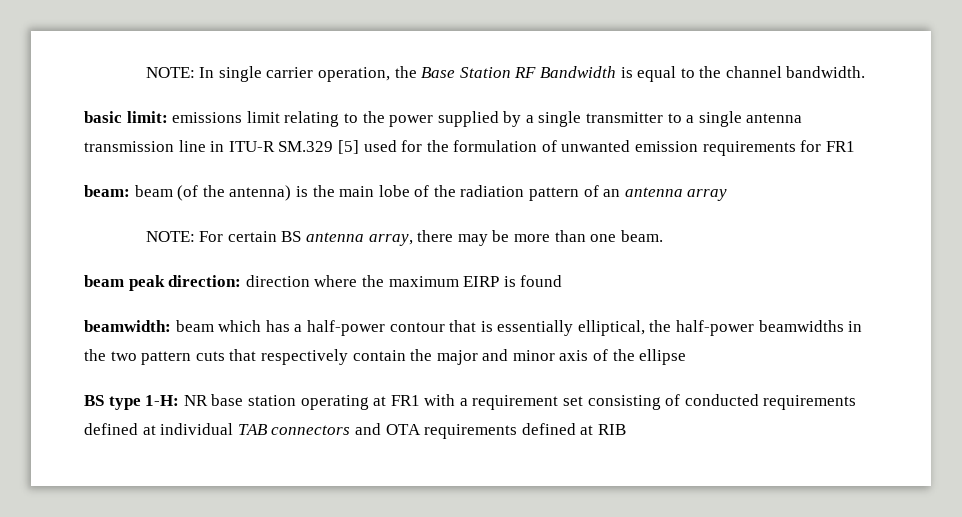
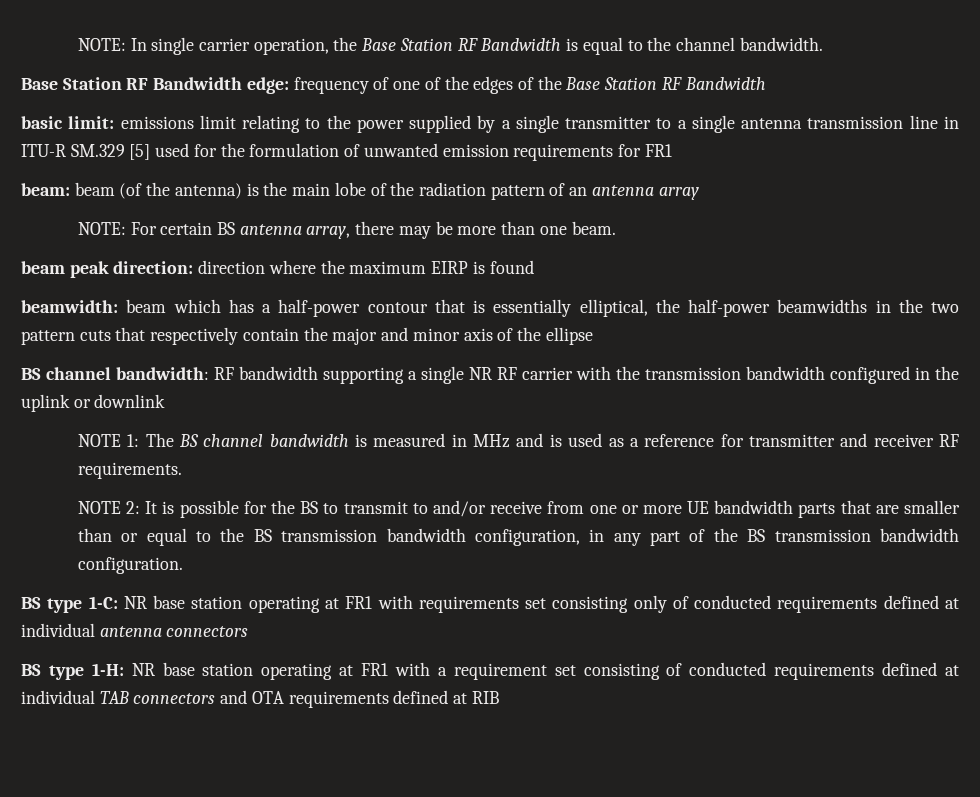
+ Base Station RF Bandwidth edge: frequency of one of the edges of the Base Station RF Bandwidth
+ BS channel bandwidth: RF bandwidth supporting a single NR RF carrier with the transmission bandwidth configured in the uplink or downlink
+ NOTE 1: The BS channel bandwidth is measured in MHz and is used as a reference for transmitter and receiver RF requirements.
+ NOTE 2: It is possible for the BS to transmit to and/or receive from one or more UE bandwidth parts that are smaller than or equal to the BS transmission bandwidth configuration, in any part of the BS transmission bandwidth configuration.
+ BS type 1-C: NR base station operating at FR1 with requirements set consisting only of conducted requirements defined at individual antenna connectors

